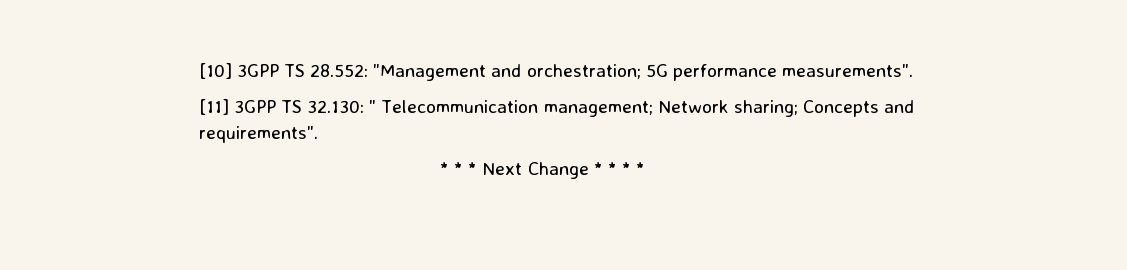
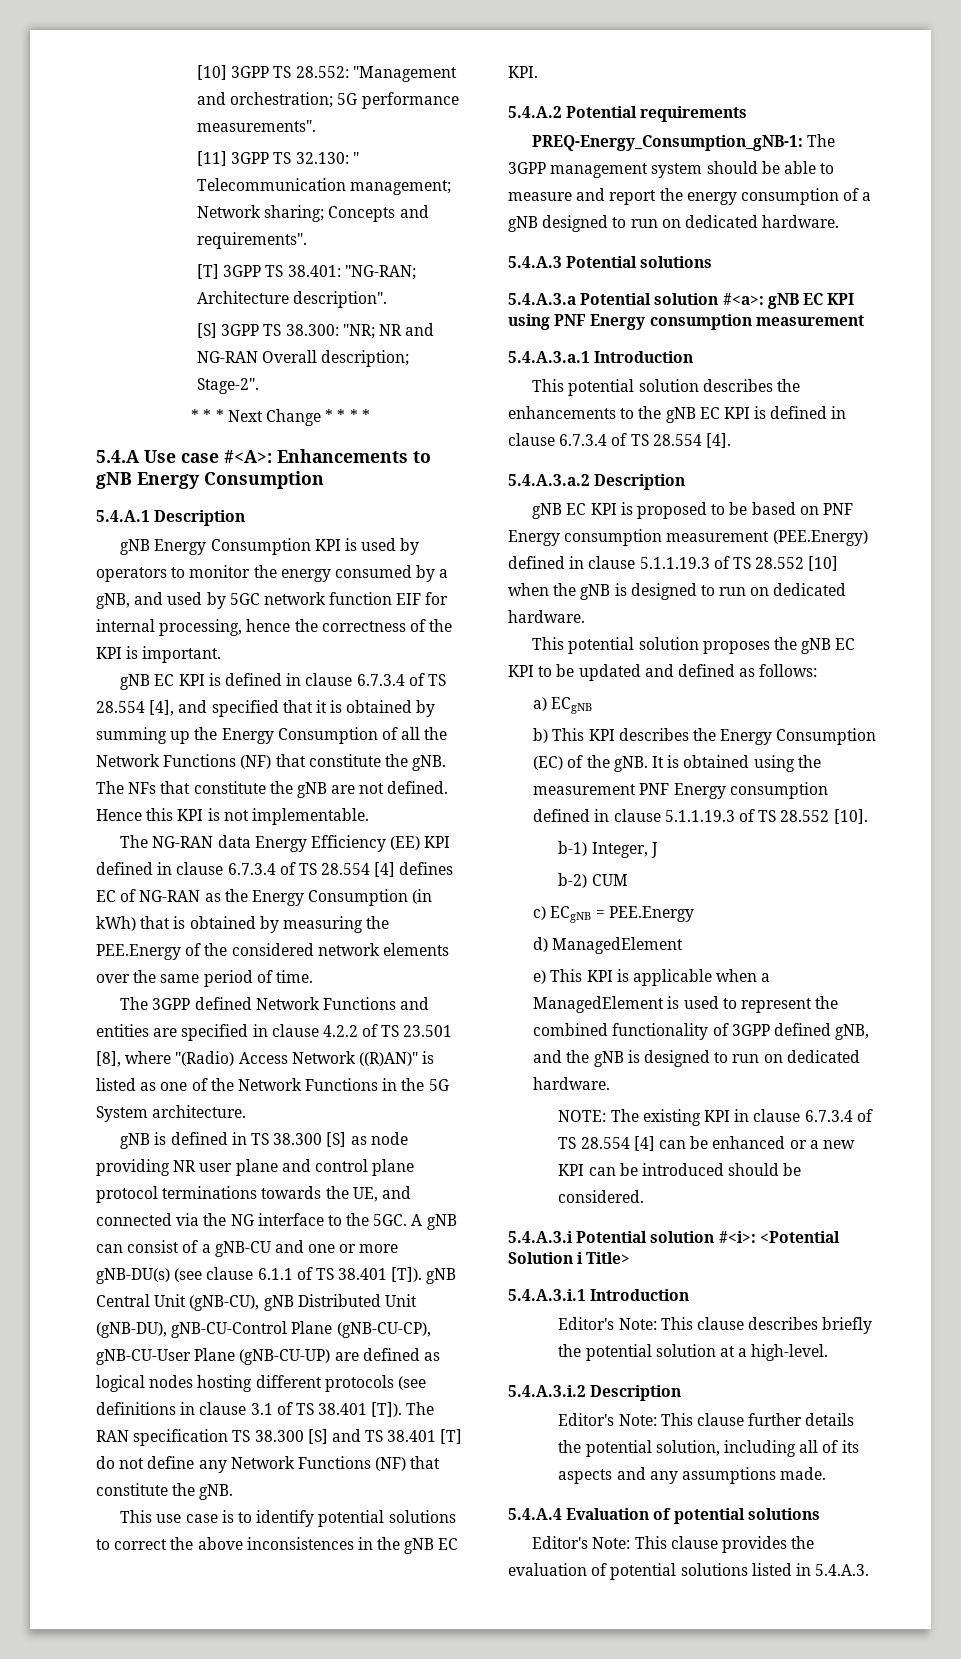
+ [T] 3GPP TS 38.401: "NG-RAN; Architecture description".
+ [S] 3GPP TS 38.300: "NR; NR and NG-RAN Overall description; Stage-2".
+ 5.4.A Use case #<A>: Enhancements to gNB Energy Consumption
+ 5.4.A.1 Description
+ gNB Energy Consumption KPI is used by operators to monitor the energy consumed by a gNB, and used by 5GC network function EIF for internal processing, hence the correctness of the KPI is important.
+ gNB EC KPI is defined in clause 6.7.3.4 of TS 28.554 [4], and specified that it is obtained by summing up the Energy Consumption of all the Network Functions (NF) that constitute the gNB. The NFs that constitute the gNB are not defined. Hence this KPI is not implementable.
+ The NG-RAN data Energy Efficiency (EE) KPI defined in clause 6.7.3.4 of TS 28.554 [4] defines EC of NG-RAN as the Energy Consumption (in kWh) that is obtained by measuring the PEE.Energy of the considered network elements over the same period of time.
+ The 3GPP defined Network Functions and entities are specified in clause 4.2.2 of TS 23.501 [8], where "(Radio) Access Network ((R)AN)" is listed as one of the Network Functions in the 5G System architecture.
+ gNB is defined in TS 38.300 [S] as node providing NR user plane and control plane protocol terminations towards the UE, and connected via the NG interface to the 5GC. A gNB can consist of a gNB-CU and one or more gNB-DU(s) (see clause 6.1.1 of TS 38.401 [T]). gNB Central Unit (gNB-CU), gNB Distributed Unit (gNB-DU), gNB-CU-Control Plane (gNB-CU-CP), gNB-CU-User Plane (gNB-CU-UP) are defined as logical nodes hosting different protocols (see definitions in clause 3.1 of TS 38.401 [T]). The RAN specification TS 38.300 [S] and TS 38.401 [T] do not define any Network Functions (NF) that constitute the gNB.
+ This use case is to identify potential solutions to correct the above inconsistences in the gNB EC KPI.
+ 5.4.A.2 Potential requirements
+ PREQ-Energy_Consumption_gNB-1: The 3GPP management system should be able to measure and report the energy consumption of a gNB designed to run on dedicated hardware.
+ 5.4.A.3 Potential solutions
+ 5.4.A.3.a Potential solution #<a>: gNB EC KPI using PNF Energy consumption measurement
+ 5.4.A.3.a.1 Introduction
+ This potential solution describes the enhancements to the gNB EC KPI is defined in clause 6.7.3.4 of TS 28.554 [4].
+ 5.4.A.3.a.2 Description
+ gNB EC KPI is proposed to be based on PNF Energy consumption measurement (PEE.Energy) defined in clause 5.1.1.19.3 of TS 28.552 [10] when the gNB is designed to run on dedicated hardware.
+ This potential solution proposes the gNB EC KPI to be updated and defined as follows:
+ a) ECgNB
+ b) This KPI describes the Energy Consumption (EC) of the gNB. It is obtained using the measurement PNF Energy consumption defined in clause 5.1.1.19.3 of TS 28.552 [10].
+ b-1) Integer, J
+ b-2) CUM
+ c) ECgNB = PEE.Energy
+ d) ManagedElement
+ e) This KPI is applicable when a ManagedElement is used to represent the combined functionality of 3GPP defined gNB, and the gNB is designed to run on dedicated hardware.
+ NOTE: The existing KPI in clause 6.7.3.4 of TS 28.554 [4] can be enhanced or a new KPI can be introduced should be considered.
+ 5.4.A.3.i Potential solution #<i>: <Potential Solution i Title>
+ 5.4.A.3.i.1 Introduction
+ Editor's Note: This clause describes briefly the potential solution at a high-level.
+ 5.4.A.3.i.2 Description
+ Editor's Note: This clause further details the potential solution, including all of its aspects and any assumptions made.
+ 5.4.A.4 Evaluation of potential solutions
+ Editor's Note: This clause provides the evaluation of potential solutions listed in 5.4.A.3.

